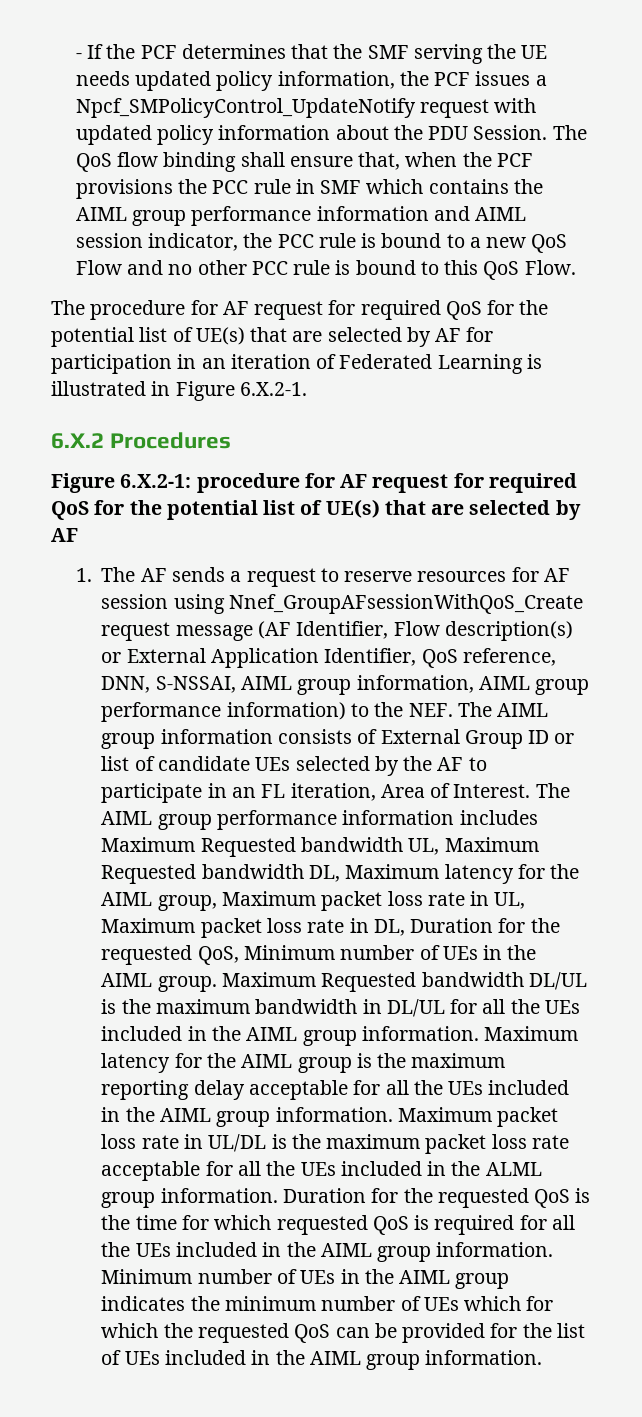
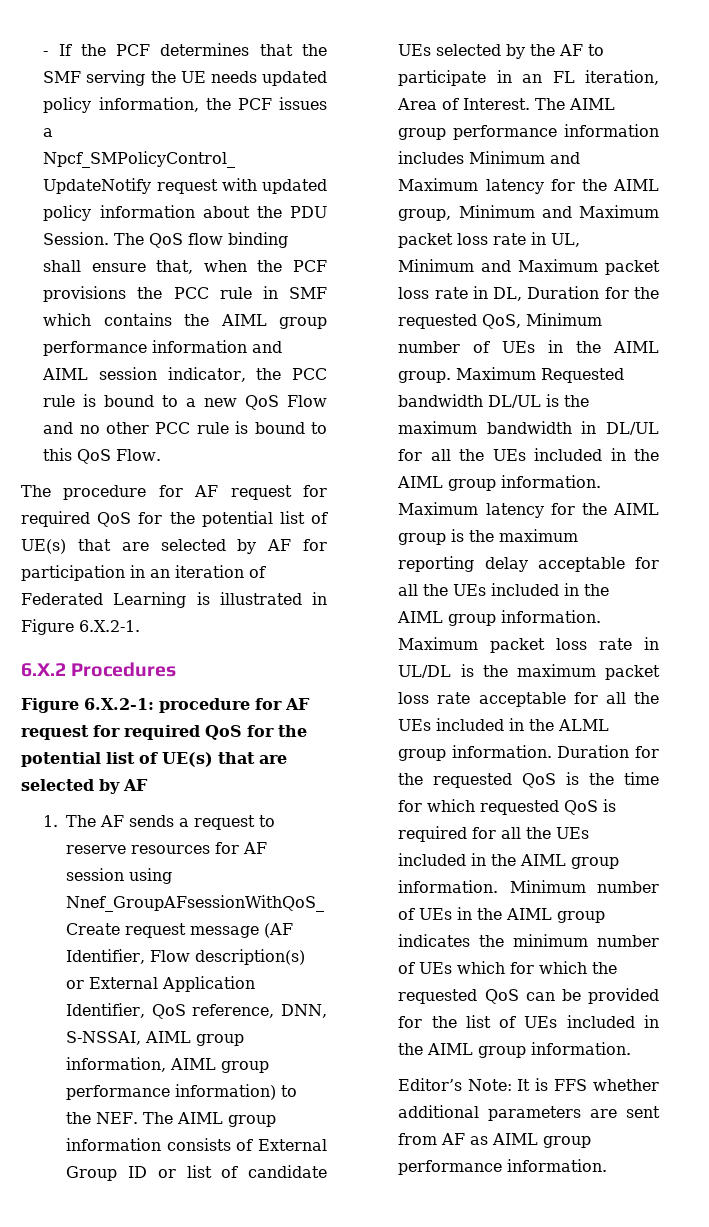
- The AIML group performance information includes Maximum Requested bandwidth UL, Maximum Requested bandwidth DL, Maximum latency for the AIML group, Maximum packet loss rate in UL, Maximum packet loss rate in DL, Duration for the requested QoS, Minimum number of UEs in the AIML group.
+ The AIML group performance information includes Minimum and Maximum latency for the AIML group, Minimum and Maximum packet loss rate in UL, Minimum and Maximum packet loss rate in DL, Duration for the requested QoS, Minimum number of UEs in the AIML group.
+ Editor’s Note: It is FFS whether additional parameters are sent from AF as AIML group performance information.

